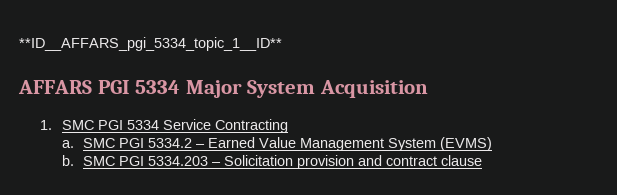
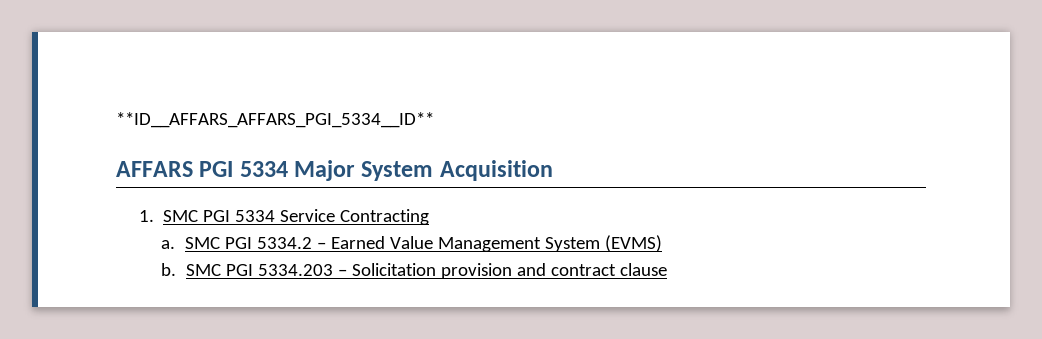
- **ID__AFFARS_pgi_5334_topic_1__ID**
+ **ID__AFFARS_AFFARS_PGI_5334__ID**

